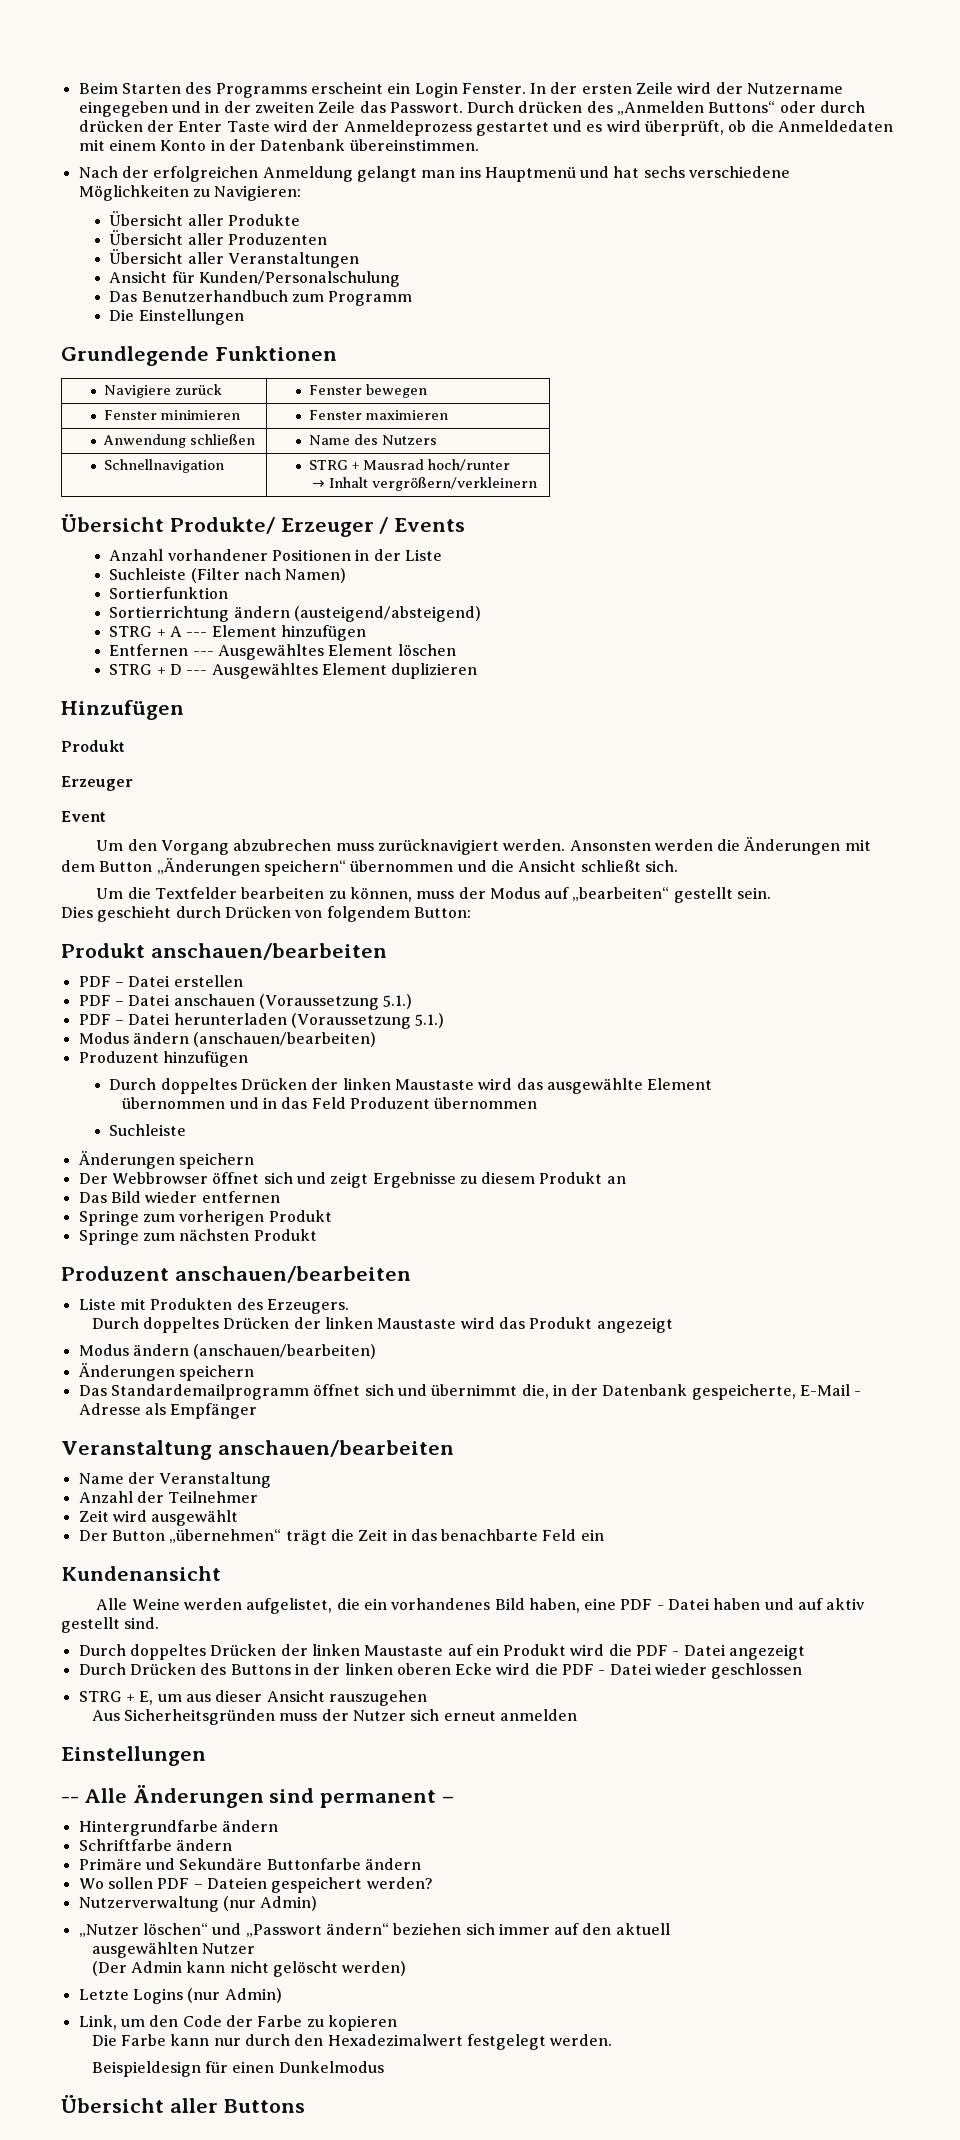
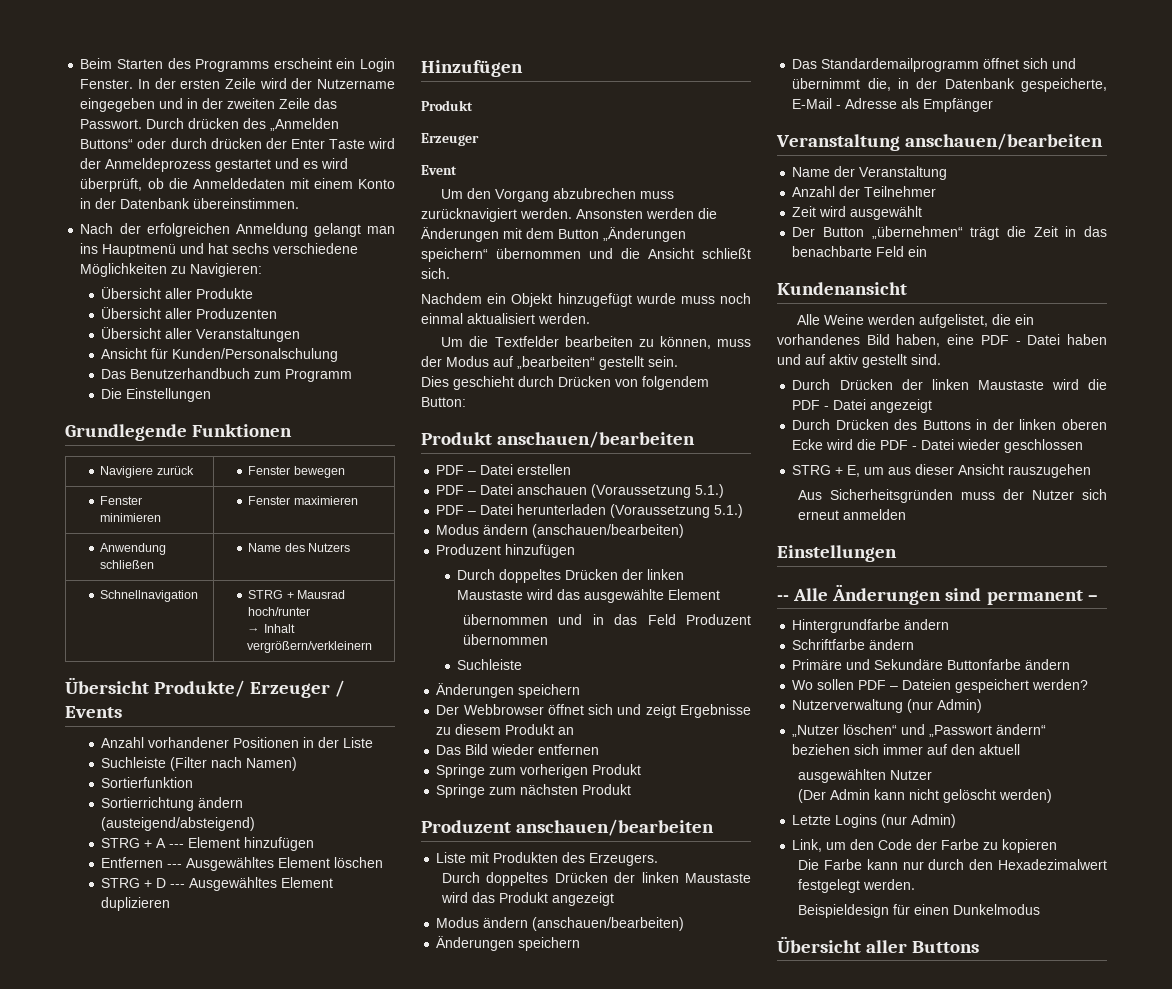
+ Nachdem ein Objekt hinzugefügt wurde muss noch einmal aktualisiert werden.
- Durch doppeltes Drücken der linken Maustaste auf ein Produkt wird die PDF - Datei angezeigt
+ Durch Drücken der linken Maustaste wird die PDF - Datei angezeigt

